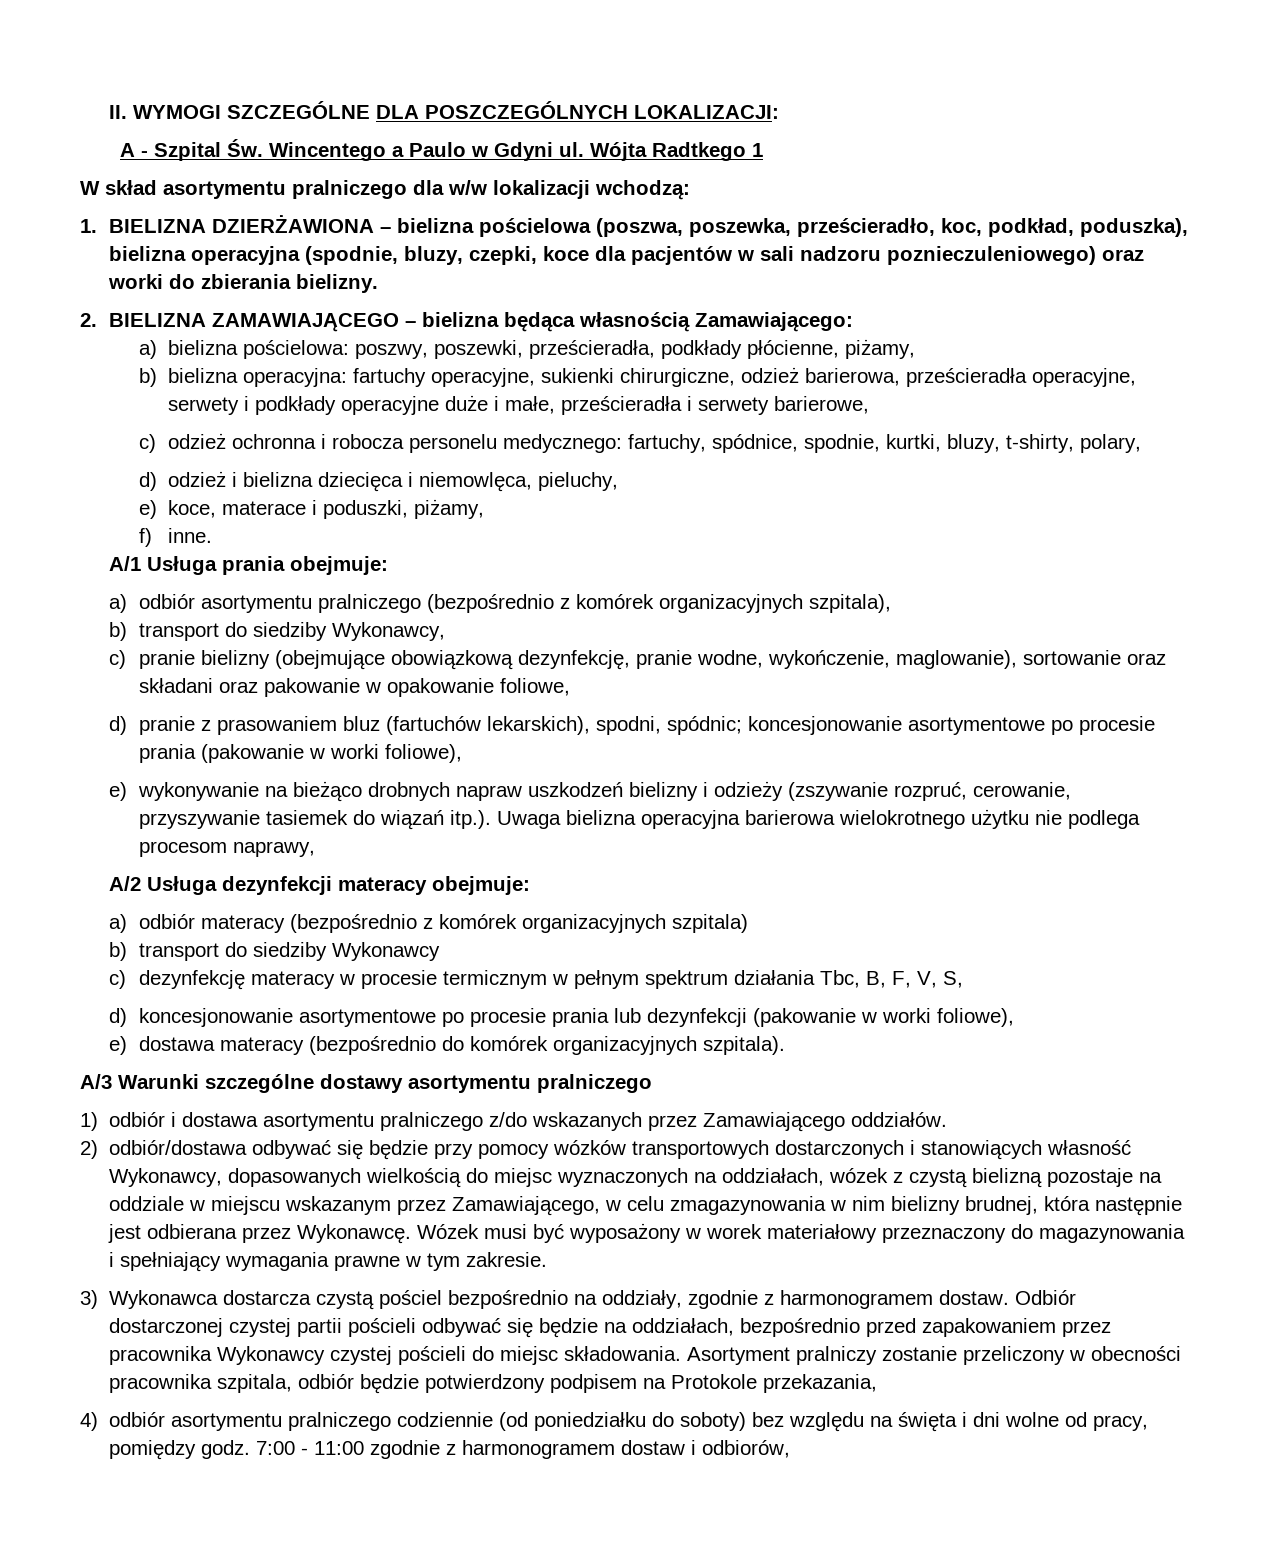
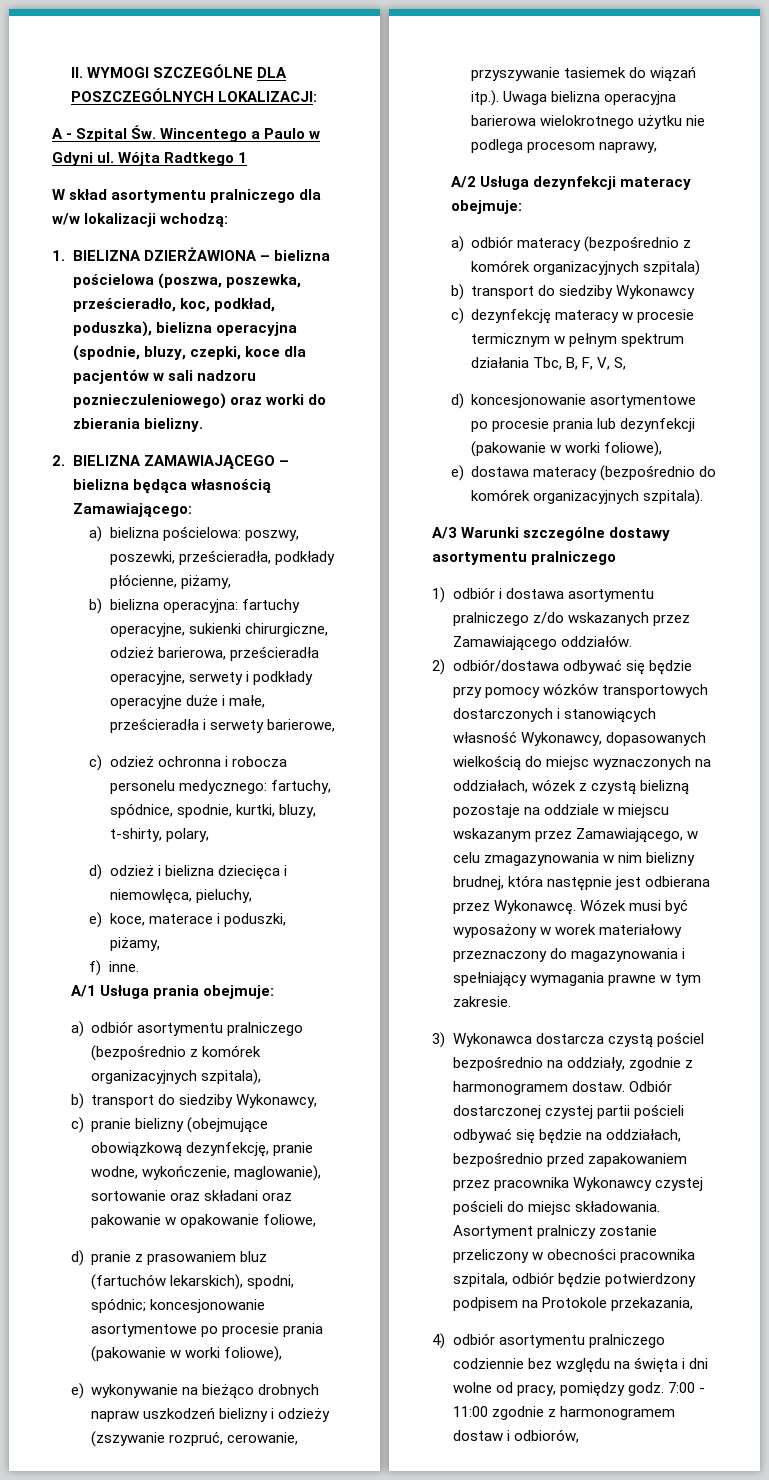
- 4) odbiór asortymentu pralniczego codziennie (od poniedziałku do soboty) bez względu na święta i dni wolne od pracy, pomiędzy godz.
+ 4) odbiór asortymentu pralniczego codziennie bez względu na święta i dni wolne od pracy, pomiędzy godz.

